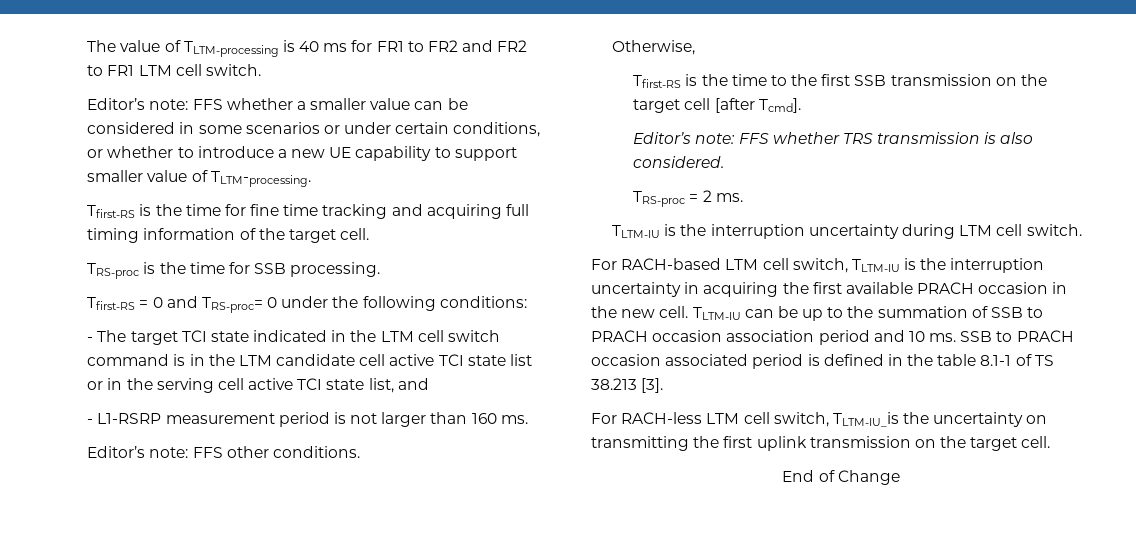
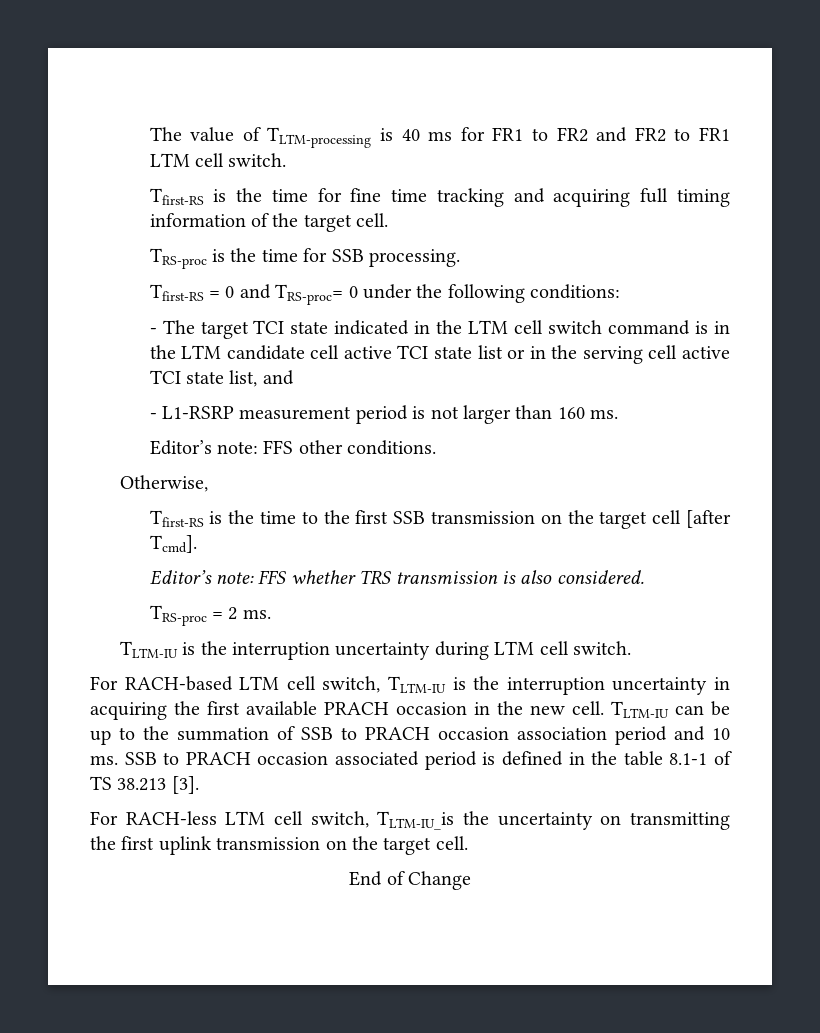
- Editor’s note: FFS whether a smaller value can be considered in some scenarios or under certain conditions, or whether to introduce a new UE capability to support smaller value of TLTM-processing.

